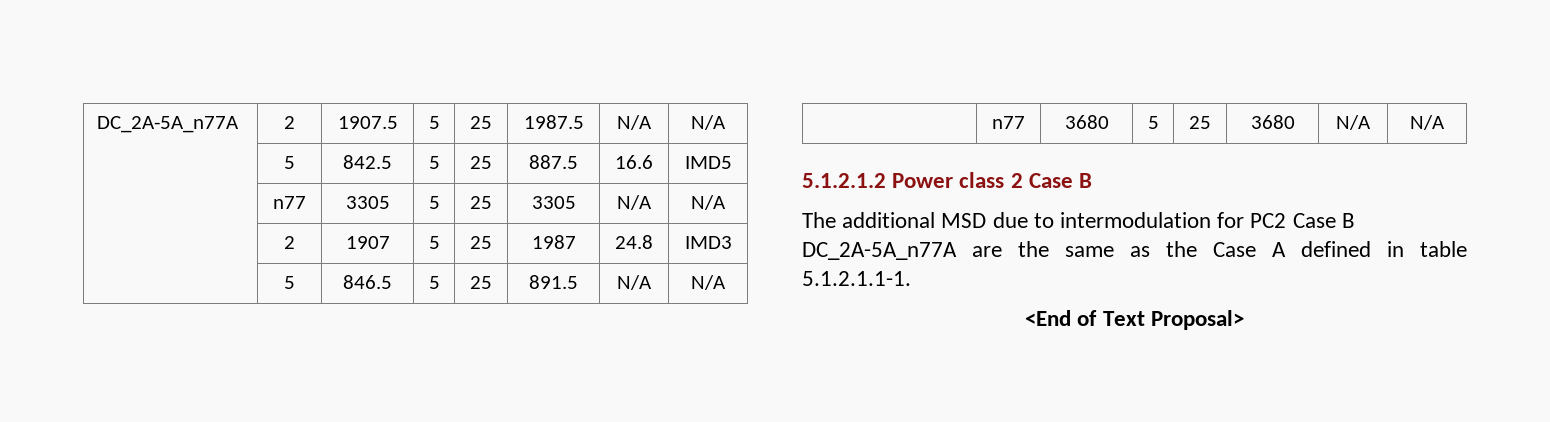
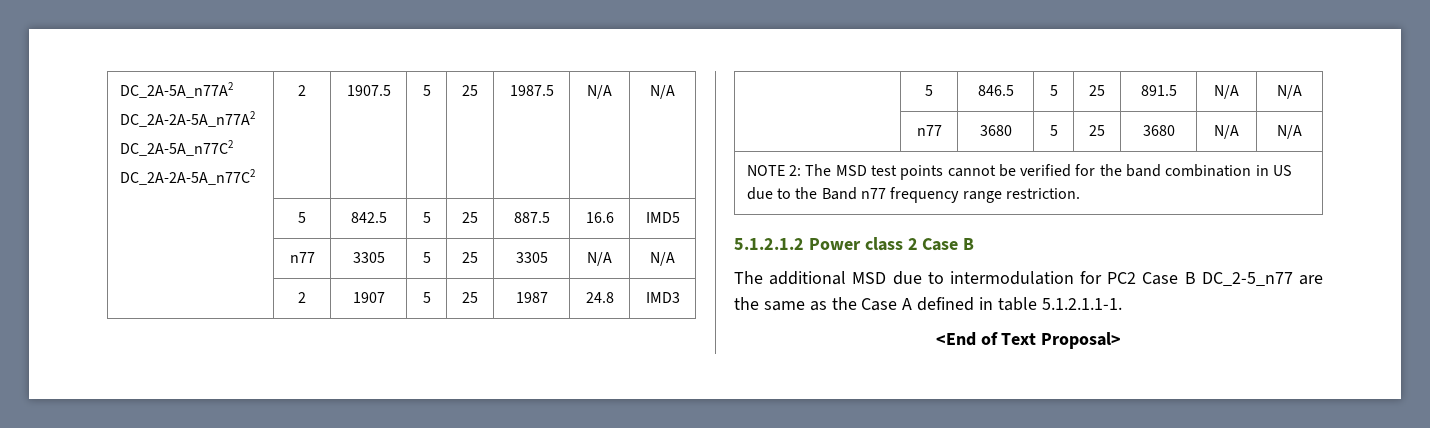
- DC_2A-5A_n77A | 2 | 1907.5 | 5 | 25 | 1987.5 | N/A | N/A
+ DC_2A-5A_n77A2
+ DC_2A-2A-5A_n77A2
+ DC_2A-5A_n77C2
+ DC_2A-2A-5A_n77C2 | 2 | 1907.5 | 5 | 25 | 1987.5 | N/A | N/A
+ NOTE 2: The MSD test points cannot be verified for the band combination in US due to the Band n77 frequency range restriction.
- The additional MSD due to intermodulation for PC2 Case B DC_2A-5A_n77A are the same as the Case A defined in table 5.1.2.1.1-1.
+ The additional MSD due to intermodulation for PC2 Case B DC_2-5_n77 are the same as the Case A defined in table 5.1.2.1.1-1.

